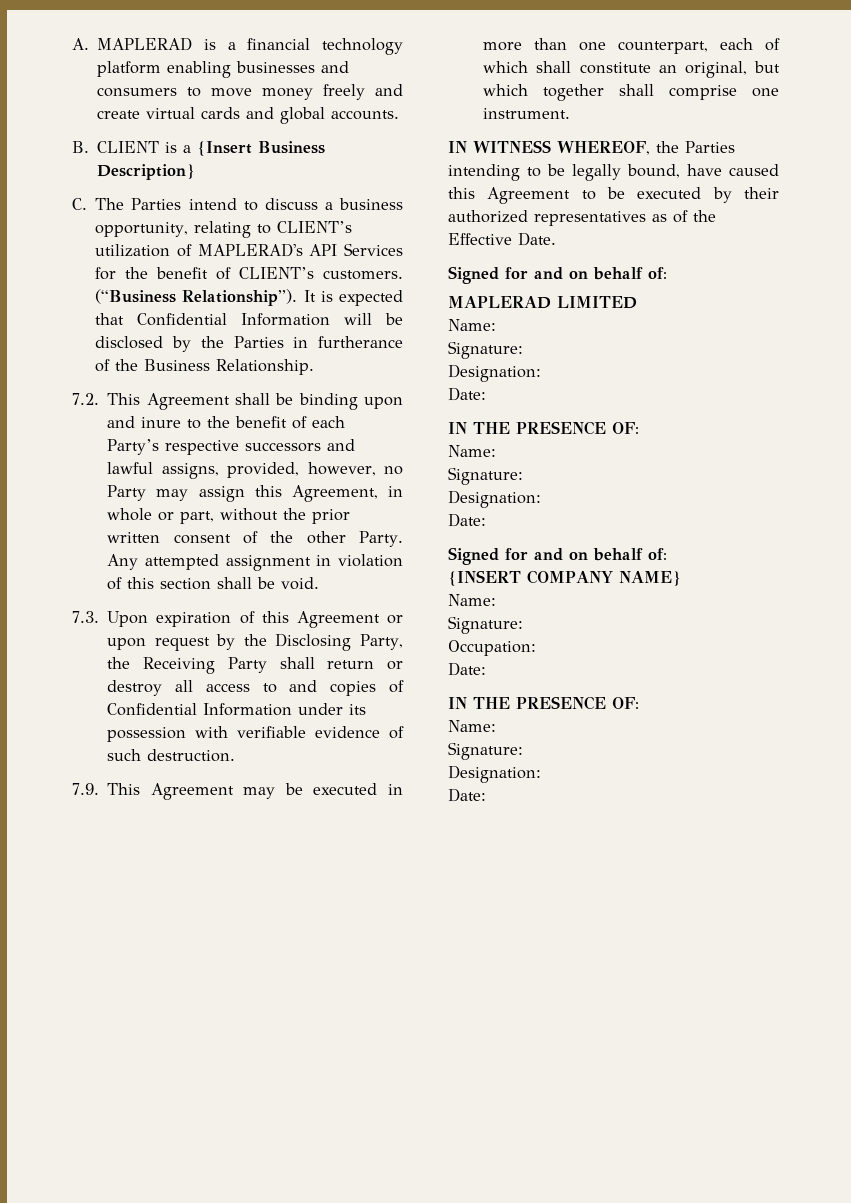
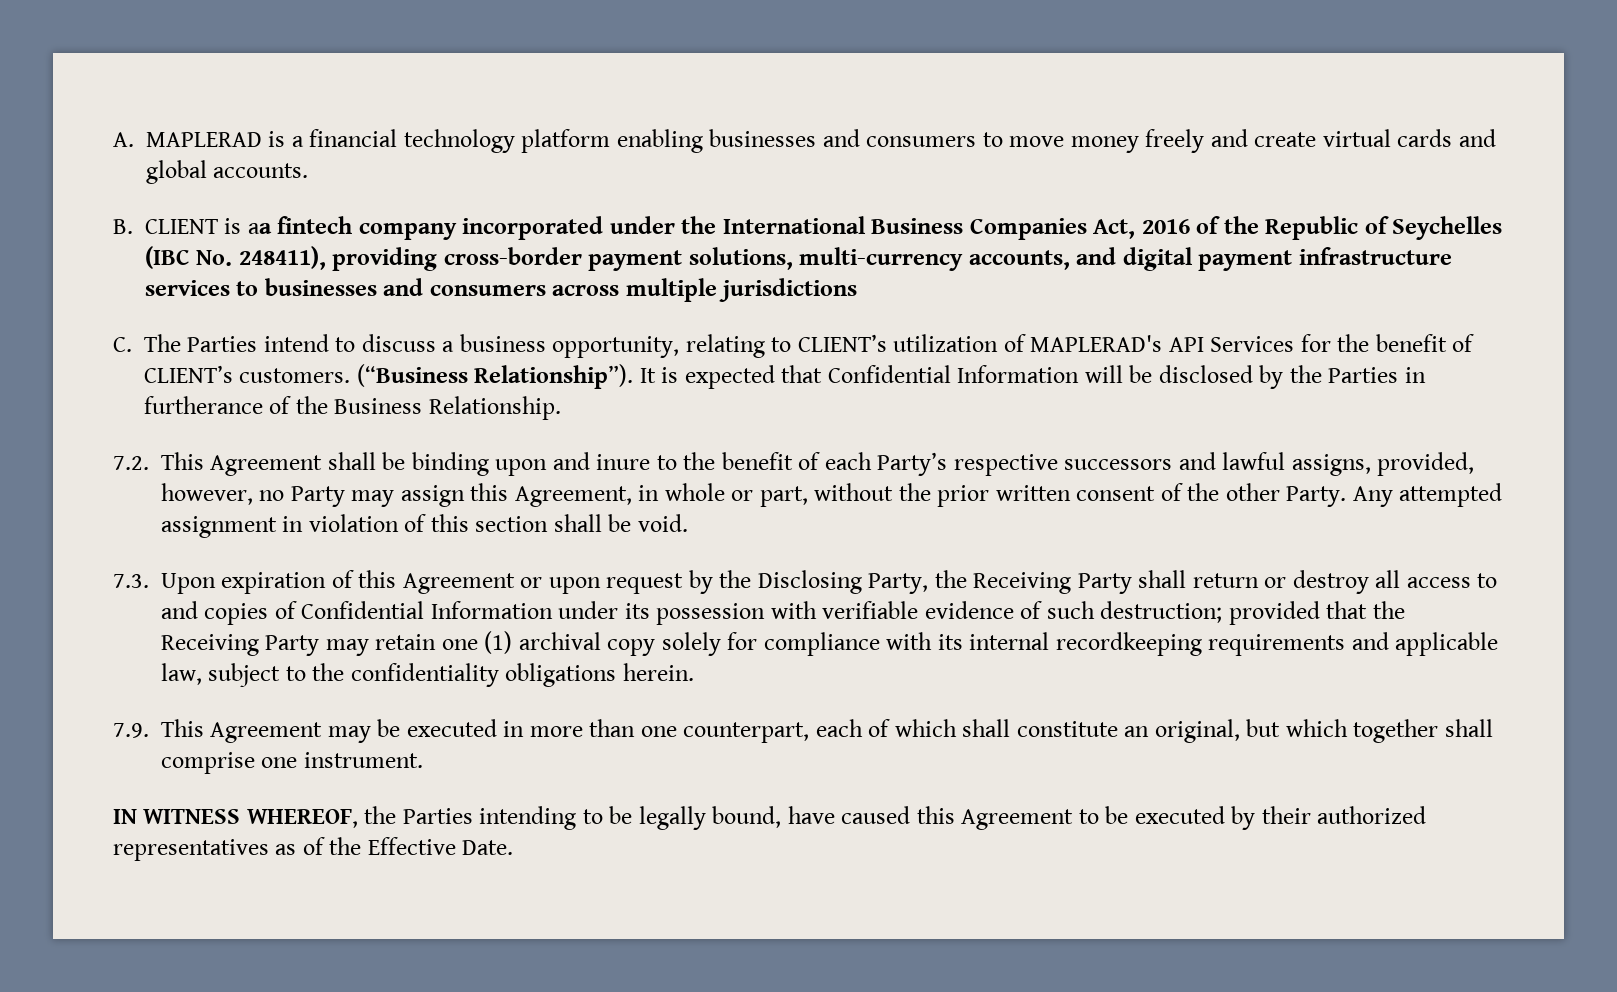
- B. CLIENT is a {Insert Business Description}
+ B. CLIENT is aa fintech company incorporated under the International Business Companies Act, 2016 of the Republic of Seychelles (IBC No. 248411), providing cross-border payment solutions, multi-currency accounts, and digital payment infrastructure services to businesses and consumers across multiple jurisdictions
- 7.3. Upon expiration of this Agreement or upon request by the Disclosing Party, the Receiving Party shall return or destroy all access to and copies of Confidential Information under its possession with verifiable evidence of such destruction.
+ 7.3. Upon expiration of this Agreement or upon request by the Disclosing Party, the Receiving Party shall return or destroy all access to and copies of Confidential Information under its possession with verifiable evidence of such destruction; provided that the Receiving Party may retain one (1) archival copy solely for compliance with its internal recordkeeping requirements and applicable law, subject to the confidentiality obligations herein.
  IN WITNESS WHEREOF, the Parties intending to be legally bound, have caused this Agreement to be executed by their authorized representatives as of the Effective Date.
- Signed for and on behalf of:
- MAPLERAD LIMITED
- Name:
- Signature:
- Designation:
- Date:
- IN THE PRESENCE OF:
- Name:
- Signature:
- Designation:
- Date:
- Signed for and on behalf of:
- {INSERT COMPANY NAME}
- Name:
- Signature:
- Occupation:
- Date:
- IN THE PRESENCE OF:
- Name:
- Signature:
- Designation:
- Date:

